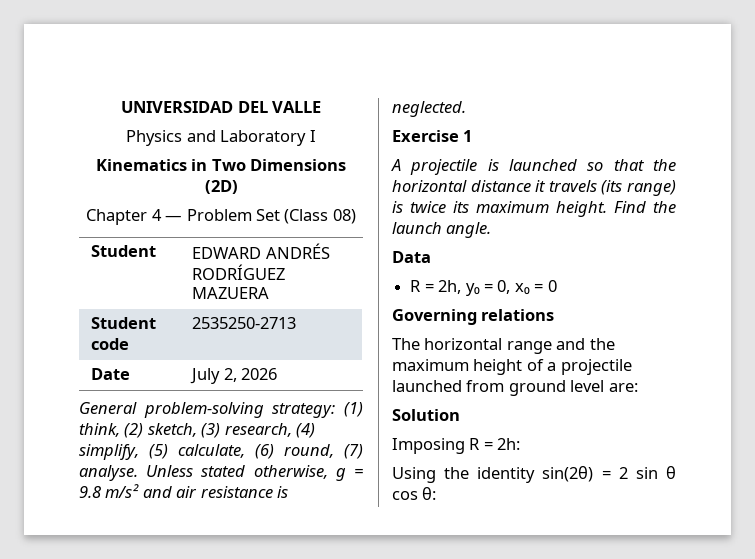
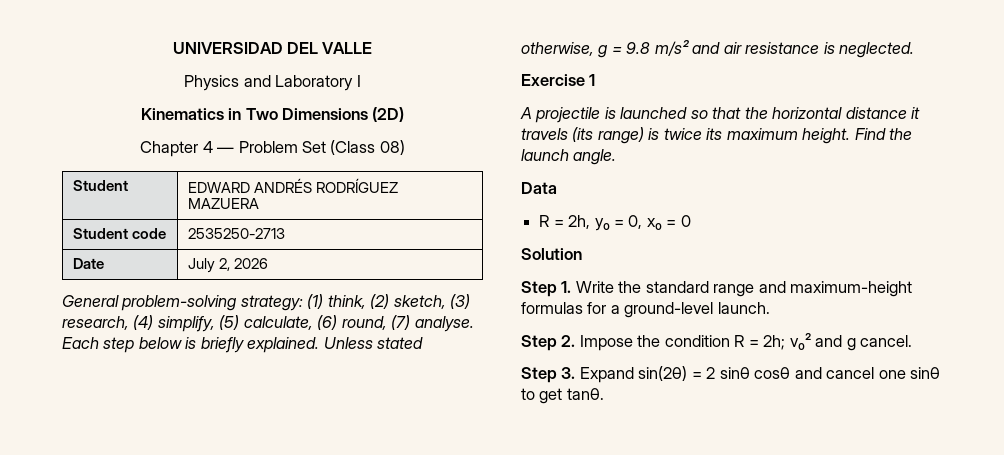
+ Each step below is briefly explained.
- Governing relations
- The horizontal range and the maximum height of a projectile launched from ground level are:
  Solution
- Imposing R = 2h:
- Using the identity sin(2θ) = 2 sin θ cos θ:
+ Step 1. Write the standard range and maximum-height formulas for a ground-level launch.
+ Step 2. Impose the condition R = 2h; v₀² and g cancel.
+ Step 3. Expand sin(2θ) = 2 sinθ cosθ and cancel one sinθ to get tanθ.

